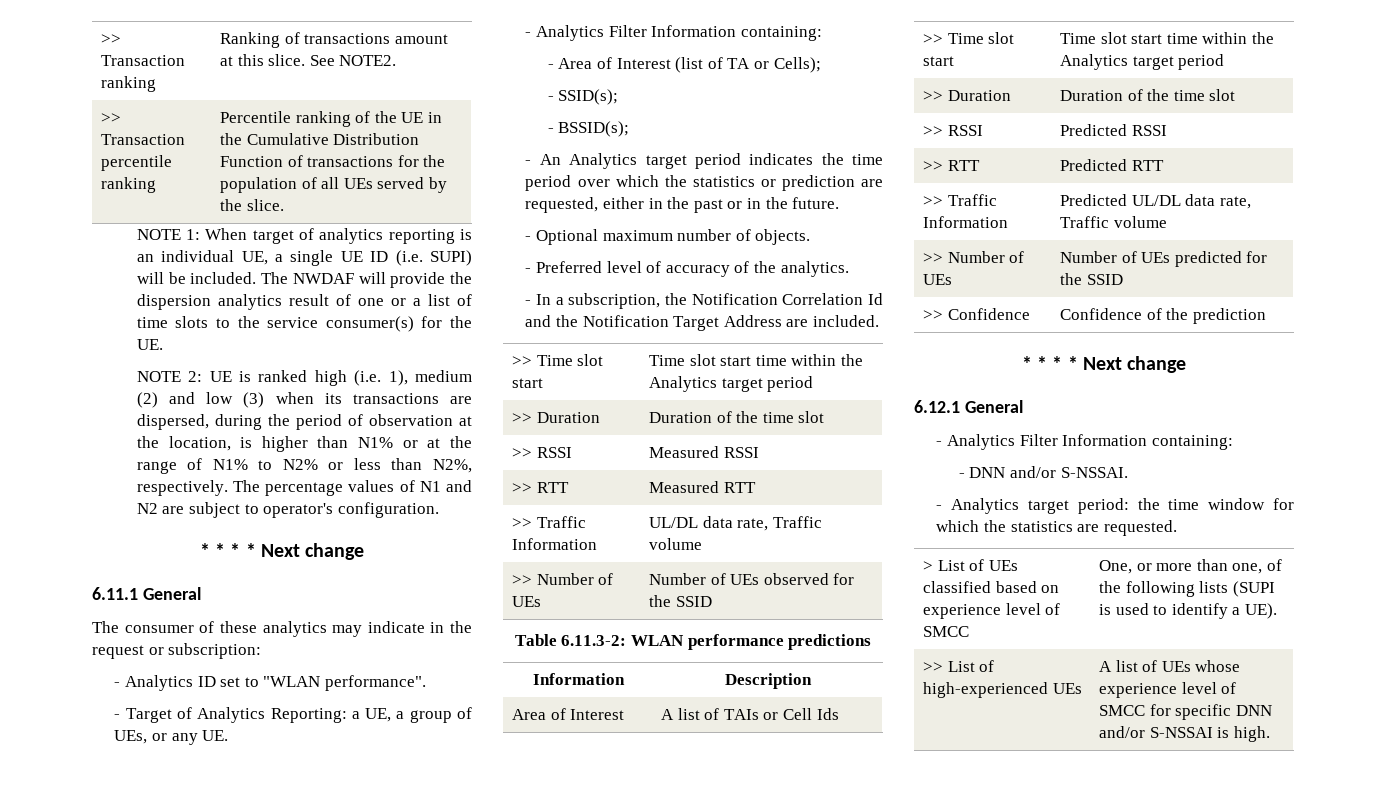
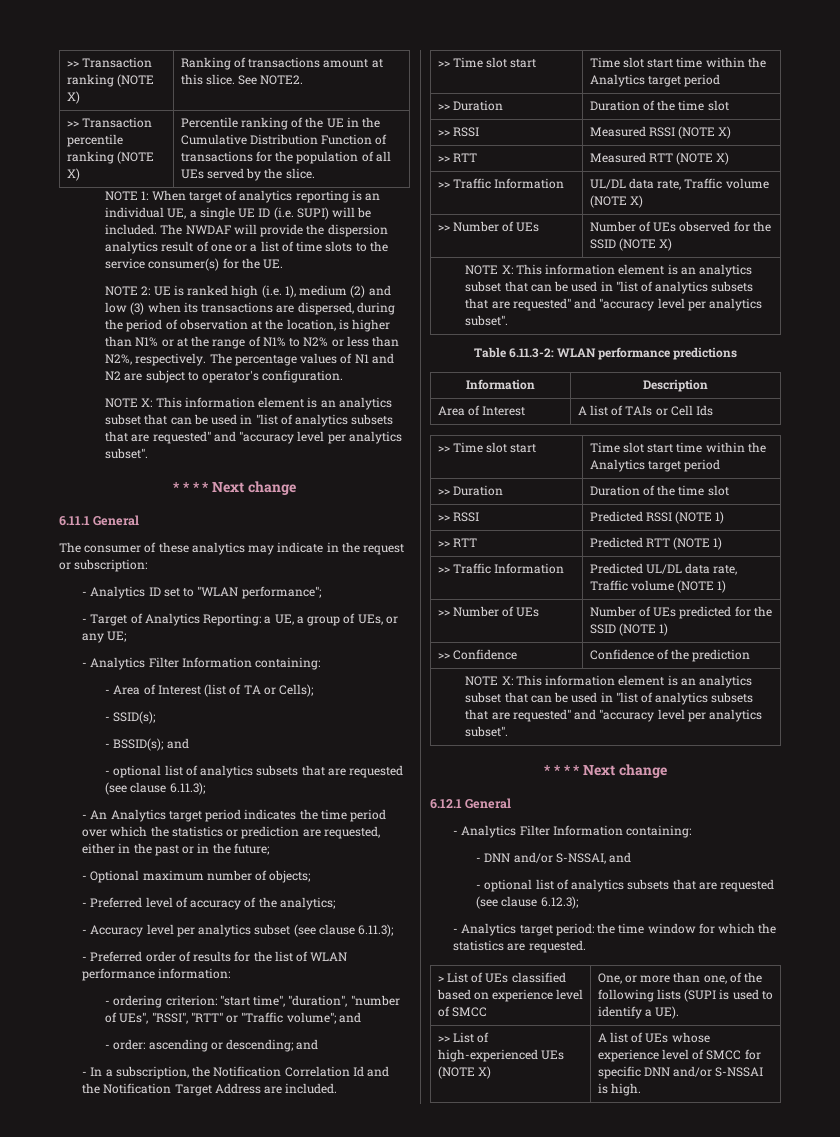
- >> Transaction ranking | Ranking of transactions amount at this slice. See NOTE2.
+ >> Transaction ranking (NOTE X) | Ranking of transactions amount at this slice. See NOTE2.
- >> Transaction percentile ranking | Percentile ranking of the UE in the Cumulative Distribution Function of transactions for the population of all UEs served by the slice.
+ >> Transaction percentile ranking (NOTE X) | Percentile ranking of the UE in the Cumulative Distribution Function of transactions for the population of all UEs served by the slice.
  The percentage values of N1 and N2 are subject to operator's configuration.
+ NOTE X: This information element is an analytics subset that can be used in "list of analytics subsets that are requested" and "accuracy level per analytics subset".
- - Analytics ID set to "WLAN performance".
+ - Analytics ID set to "WLAN performance";
- - Target of Analytics Reporting: a UE, a group of UEs, or any UE.
+ - Target of Analytics Reporting: a UE, a group of UEs, or any UE;
- - BSSID(s);
+ - BSSID(s); and
+ - optional list of analytics subsets that are requested (see clause 6.11.3);
- - An Analytics target period indicates the time period over which the statistics or prediction are requested, either in the past or in the future.
+ - An Analytics target period indicates the time period over which the statistics or prediction are requested, either in the past or in the future;
- - Optional maximum number of objects.
+ - Optional maximum number of objects;
- - Preferred level of accuracy of the analytics.
+ - Preferred level of accuracy of the analytics;
+ - Accuracy level per analytics subset (see clause 6.11.3);
+ - Preferred order of results for the list of WLAN performance information:
+ - ordering criterion: "start time", "duration", "number of UEs", "RSSI", "RTT" or "Traffic volume"; and
+ - order: ascending or descending; and
- >> RSSI | Measured RSSI
+ >> RSSI | Measured RSSI (NOTE X)
- >> RTT | Measured RTT
+ >> RTT | Measured RTT (NOTE X)
- >> Traffic Information | UL/DL data rate, Traffic volume
+ >> Traffic Information | UL/DL data rate, Traffic volume (NOTE X)
- >> Number of UEs | Number of UEs observed for the SSID
+ >> Number of UEs | Number of UEs observed for the SSID (NOTE X)
+ NOTE X: This information element is an analytics subset that can be used in "list of analytics subsets that are requested" and "accuracy level per analytics subset".
- >> RSSI | Predicted RSSI
+ >> RSSI | Predicted RSSI (NOTE 1)
- >> RTT | Predicted RTT
+ >> RTT | Predicted RTT (NOTE 1)
- >> Traffic Information | Predicted UL/DL data rate, Traffic volume
+ >> Traffic Information | Predicted UL/DL data rate, Traffic volume (NOTE 1)
- >> Number of UEs | Number of UEs predicted for the SSID
+ >> Number of UEs | Number of UEs predicted for the SSID (NOTE 1)
  >> Confidence | Confidence of the prediction
+ NOTE X: This information element is an analytics subset that can be used in "list of analytics subsets that are requested" and "accuracy level per analytics subset".
- - DNN and/or S-NSSAI.
+ - DNN and/or S-NSSAI, and
+ - optional list of analytics subsets that are requested (see clause 6.12.3);
- >> List of high-experienced UEs | A list of UEs whose experience level of SMCC for specific DNN and/or S-NSSAI is high.
+ >> List of high-experienced UEs (NOTE X) | A list of UEs whose experience level of SMCC for specific DNN and/or S-NSSAI is high.

